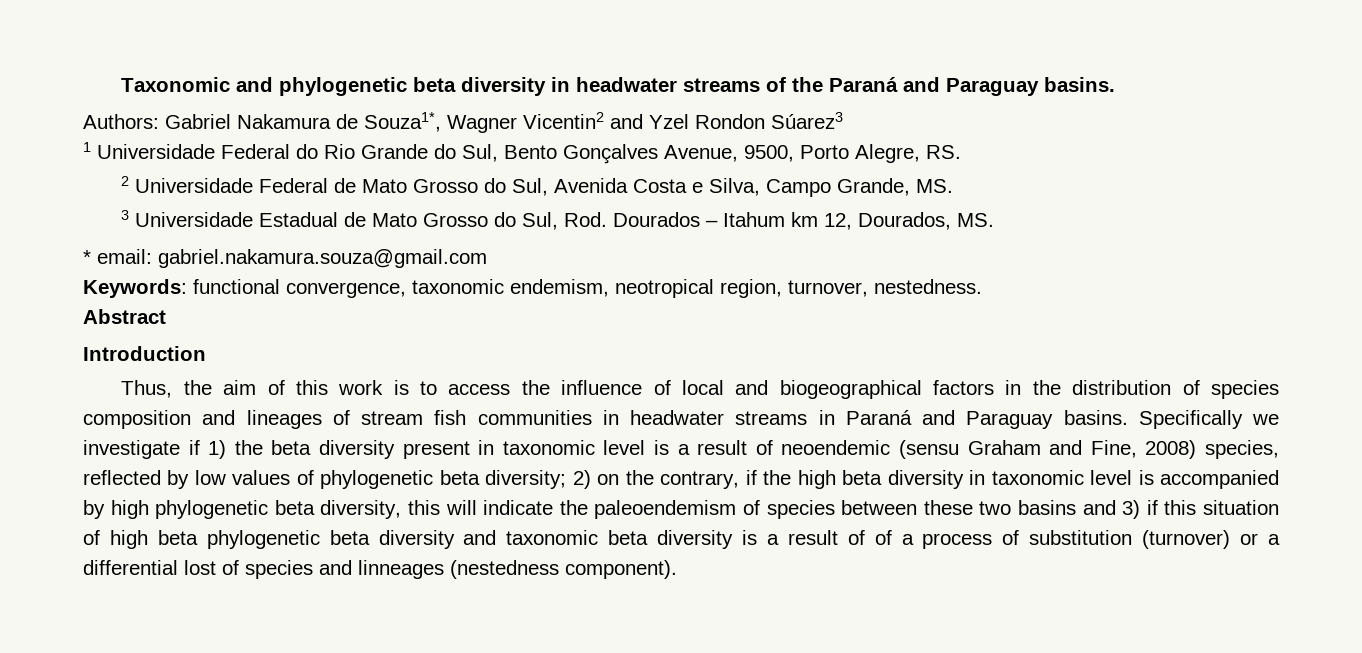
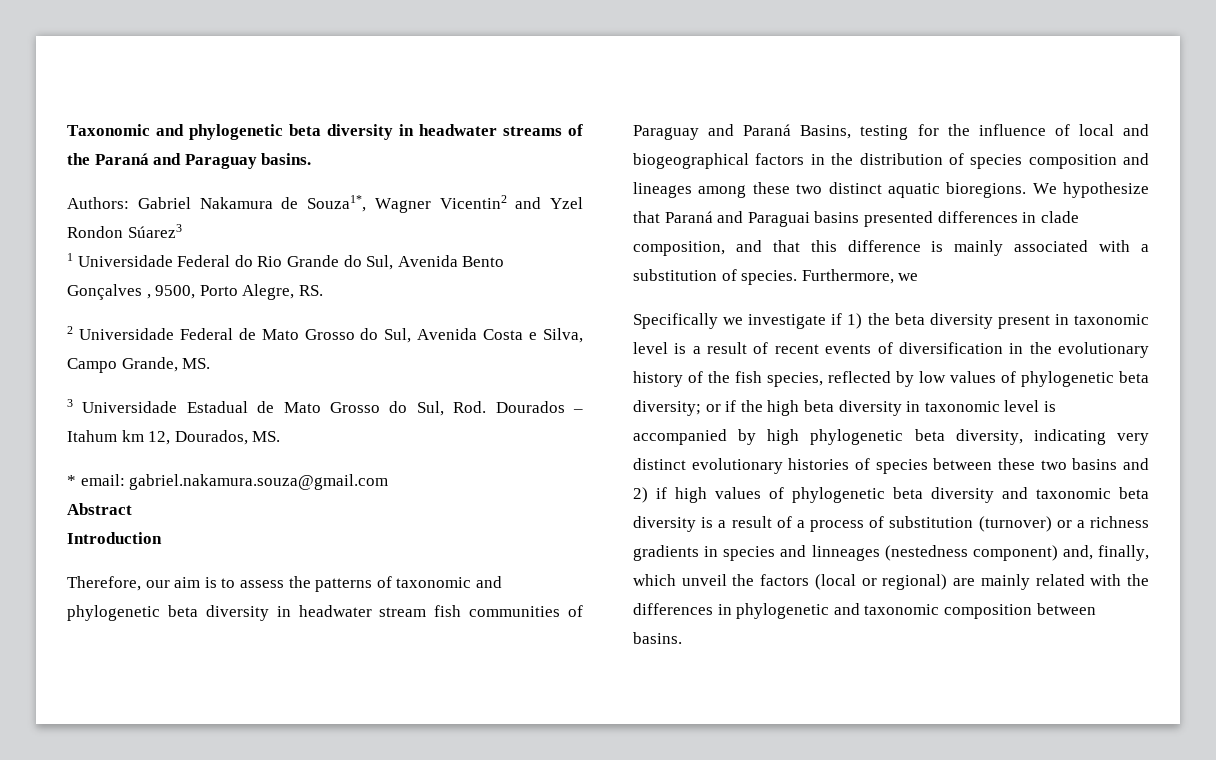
- 1 Universidade Federal do Rio Grande do Sul, Bento Gonçalves Avenue, 9500, Porto Alegre, RS.
+ 1 Universidade Federal do Rio Grande do Sul, Avenida Bento Gonçalves , 9500, Porto Alegre, RS.
- Keywords: functional convergence, taxonomic endemism, neotropical region, turnover, nestedness.
  Abstract
  Introduction
- Thus, the aim of this work is to access the influence of local and biogeographical factors in the distribution of species composition and lineages of stream fish communities in headwater streams in Paraná and Paraguay basins. Specifically we investigate if 1) the beta diversity present in taxonomic level is a result of neoendemic (sensu Graham and Fine, 2008) species, reflected by low values of phylogenetic beta diversity;
+ Therefore, our aim is to assess the patterns of taxonomic and phylogenetic beta diversity in headwater stream fish communities of Paraguay and Paraná Basins, testing for the influence of local and biogeographical factors in the distribution of species composition and lineages among these two distinct aquatic bioregions. We hypothesize that Paraná and Paraguai basins presented differences in clade composition, and that this difference is mainly associated with a substitution of species. Furthermore, we
+ Specifically we investigate if 1) the beta diversity present in taxonomic level is a result of recent events of diversification in the evolutionary history of the fish species, reflected by low values of phylogenetic beta diversity;
- 2) on the contrary, if the high beta diversity in taxonomic level is accompanied by high phylogenetic beta diversity, this will indicate the paleoendemism of species between these two basins and 3) if this situation of high beta phylogenetic beta diversity and taxonomic beta diversity is a result of of a process of substitution (turnover) or a differential lost of species and linneages (nestedness component).
+ or if the high beta diversity in taxonomic level is accompanied by high phylogenetic beta diversity, indicating very distinct evolutionary histories of species between these two basins and 2) if high values of phylogenetic beta diversity and taxonomic beta diversity is a result of a process of substitution (turnover) or a richness gradients in species and linneages (nestedness component) and, finally, which unveil the factors (local or regional) are mainly related with the differences in phylogenetic and taxonomic composition between basins.

